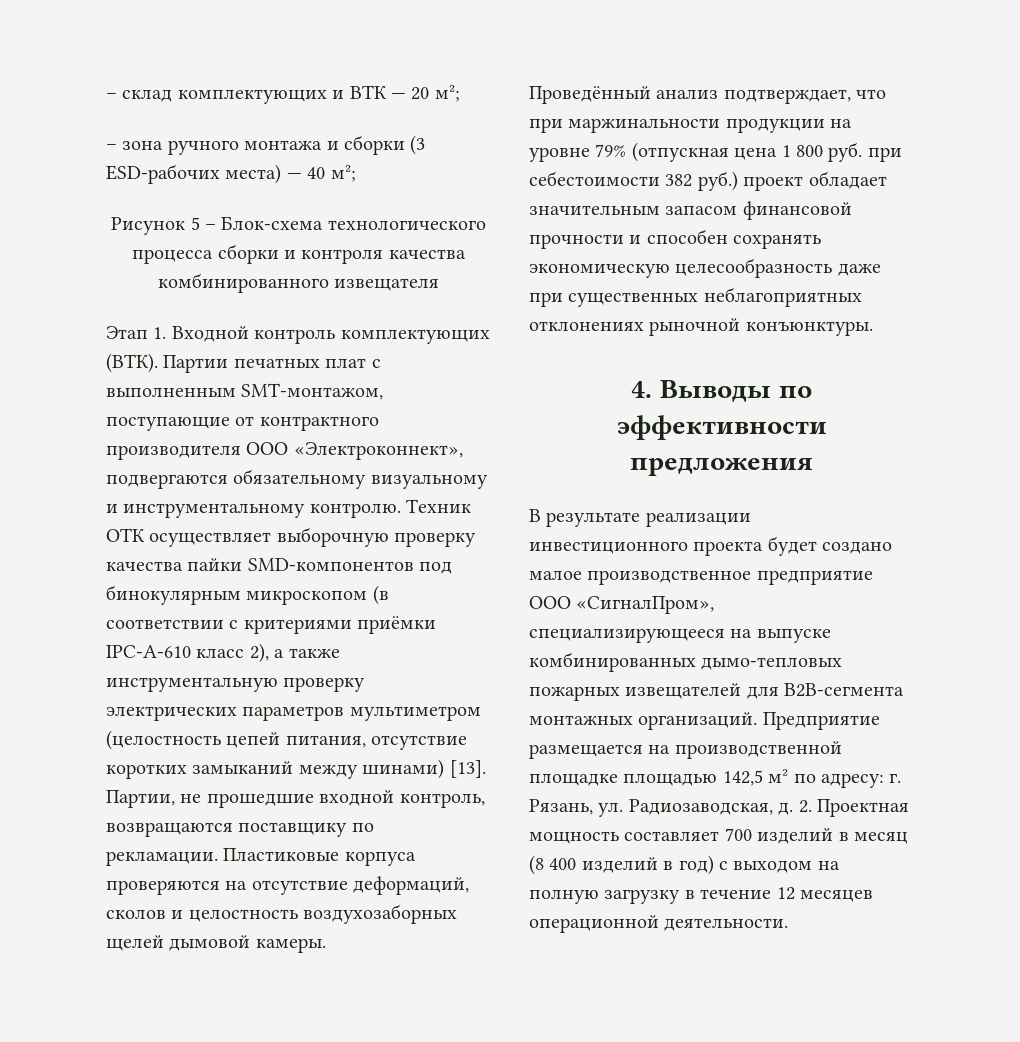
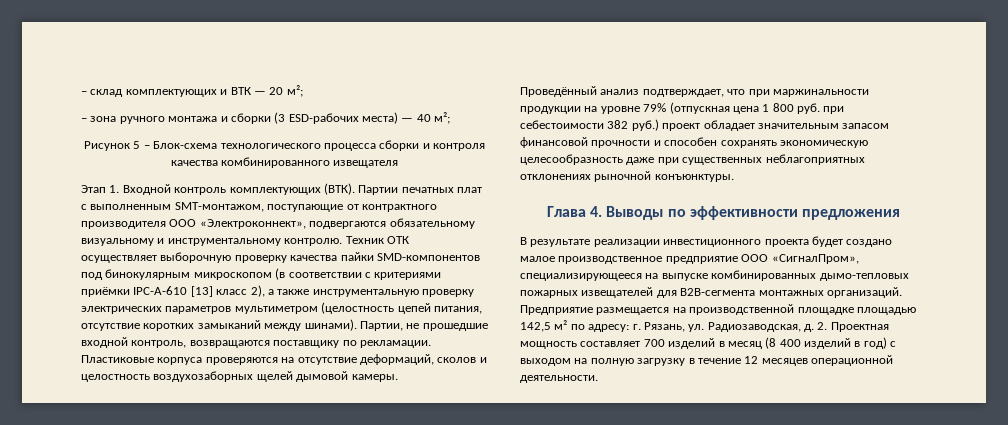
- Техник ОТК осуществляет выборочную проверку качества пайки SMD-компонентов под бинокулярным микроскопом (в соответствии с критериями приёмки IPC-A-610 класс 2), а также инструментальную проверку электрических параметров мультиметром (целостность цепей питания, отсутствие коротких замыканий между шинами) [13].
+ Техник ОТК осуществляет выборочную проверку качества пайки SMD-компонентов под бинокулярным микроскопом (в соответствии с критериями приёмки IPC-A-610 [13] класс 2), а также инструментальную проверку электрических параметров мультиметром (целостность цепей питания, отсутствие коротких замыканий между шинами).
- 4. Выводы по эффективности предложения
+ Глава 4. Выводы по эффективности предложения

